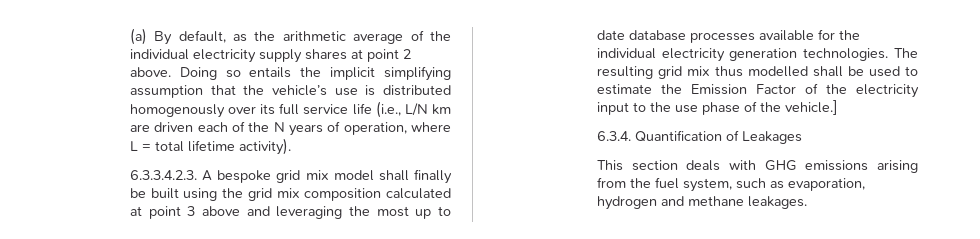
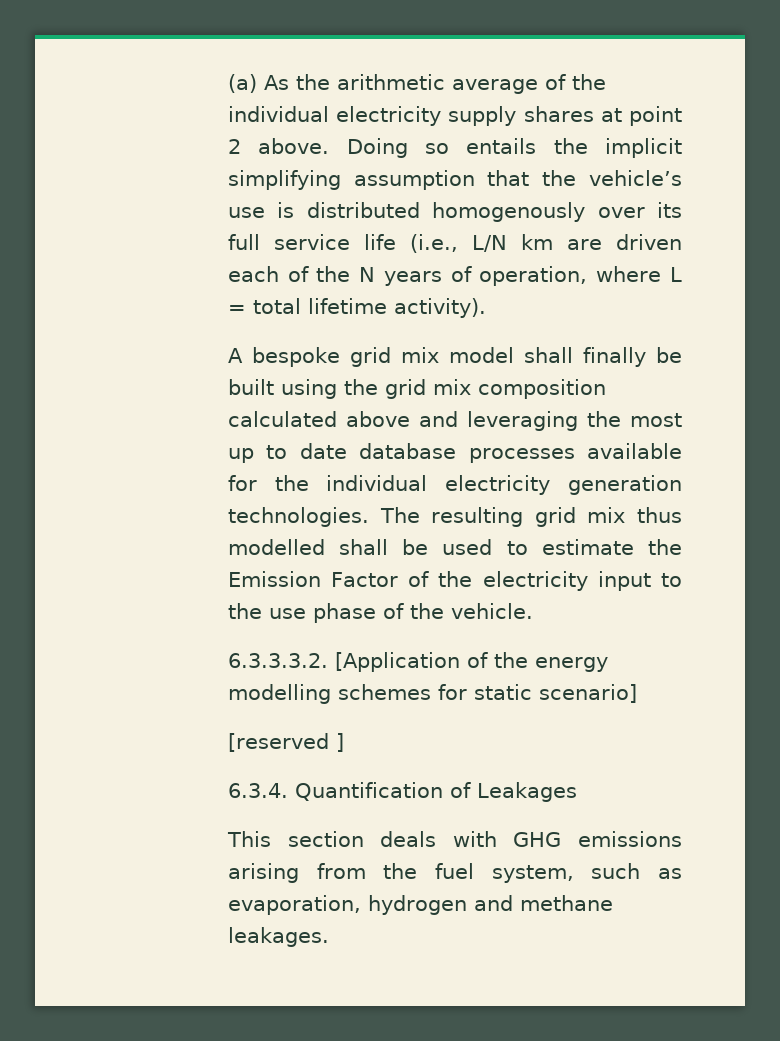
- (a) By default, as the arithmetic average of the individual electricity supply shares at point 2 above.
+ (a) As the arithmetic average of the individual electricity supply shares at point 2 above.
- 6.3.3.4.2.3. A bespoke grid mix model shall finally be built using the grid mix composition calculated at point 3 above and leveraging the most up to date database processes available for the individual electricity generation technologies.
+ A bespoke grid mix model shall finally be built using the grid mix composition calculated above and leveraging the most up to date database processes available for the individual electricity generation technologies.
- The resulting grid mix thus modelled shall be used to estimate the Emission Factor of the electricity input to the use phase of the vehicle.]
+ The resulting grid mix thus modelled shall be used to estimate the Emission Factor of the electricity input to the use phase of the vehicle.
+ 6.3.3.3.2. [Application of the energy modelling schemes for static scenario]
+ [reserved ]

